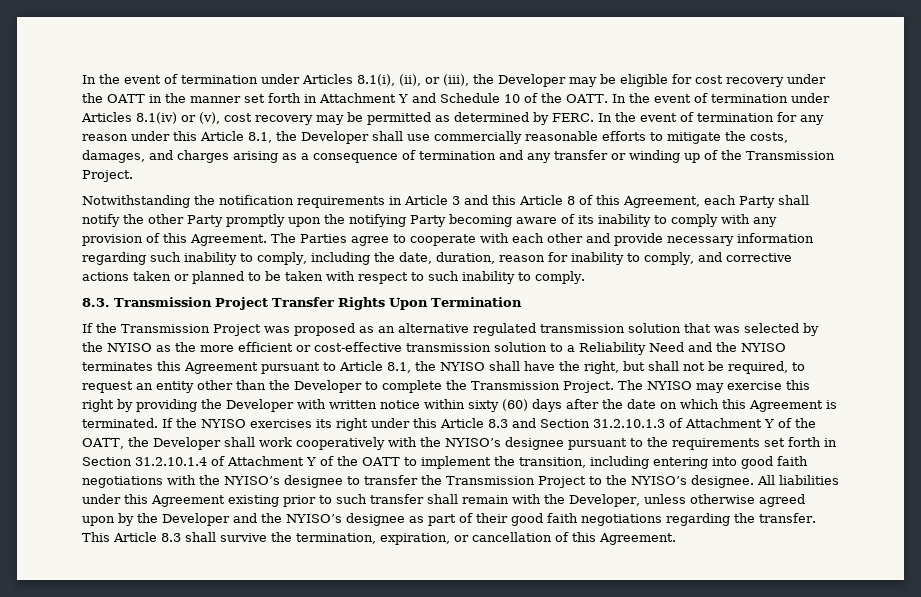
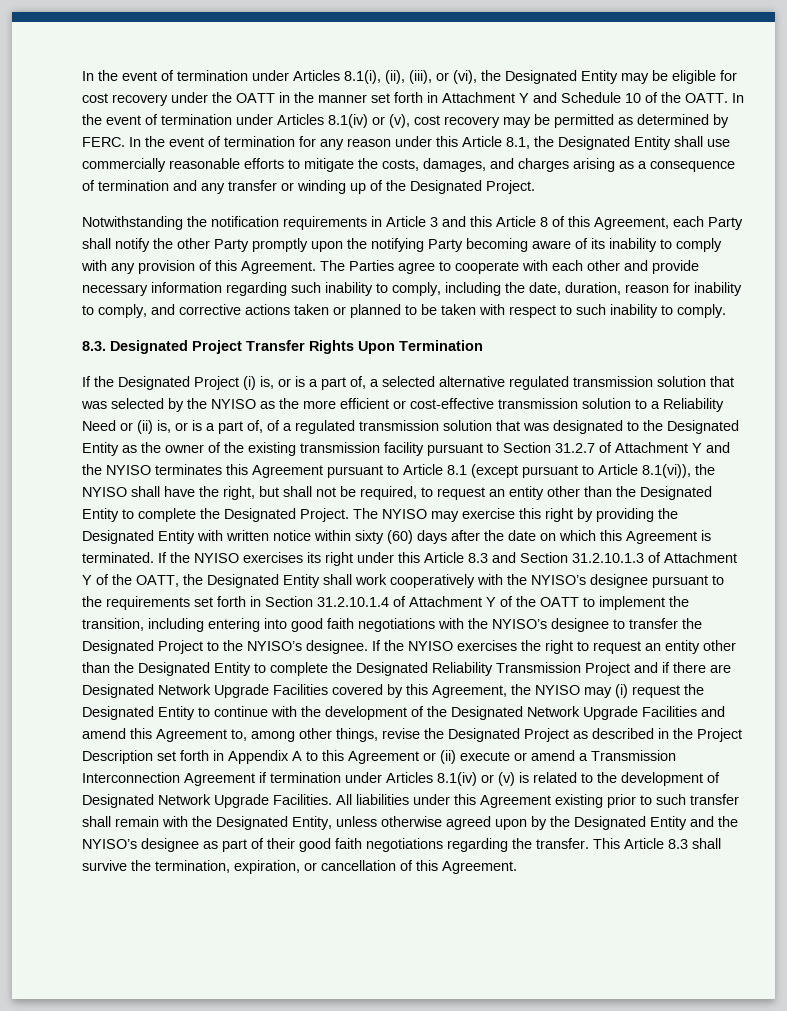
- In the event of termination under Articles 8.1(i), (ii), or (iii), the Developer may be eligible for cost recovery under the OATT in the manner set forth in Attachment Y and Schedule 10 of the OATT.
+ In the event of termination under Articles 8.1(i), (ii), (iii), or (vi), the Designated Entity may be eligible for cost recovery under the OATT in the manner set forth in Attachment Y and Schedule 10 of the OATT.
- In the event of termination for any reason under this Article 8.1, the Developer shall use commercially reasonable efforts to mitigate the costs, damages, and charges arising as a consequence of termination and any transfer or winding up of the Transmission Project.
+ In the event of termination for any reason under this Article 8.1, the Designated Entity shall use commercially reasonable efforts to mitigate the costs, damages, and charges arising as a consequence of termination and any transfer or winding up of the Designated Project.
- 8.3. Transmission Project Transfer Rights Upon Termination
+ 8.3. Designated Project Transfer Rights Upon Termination
- If the Transmission Project was proposed as an alternative regulated transmission solution that was selected by the NYISO as the more efficient or cost-effective transmission solution to a Reliability Need and the NYISO terminates this Agreement pursuant to Article 8.1, the NYISO shall have the right, but shall not be required, to request an entity other than the Developer to complete the Transmission Project.
+ If the Designated Project (i) is, or is a part of, a selected alternative regulated transmission solution that was selected by the NYISO as the more efficient or cost-effective transmission solution to a Reliability Need or (ii) is, or is a part of, of a regulated transmission solution that was designated to the Designated Entity as the owner of the existing transmission facility pursuant to Section 31.2.7 of Attachment Y and the NYISO terminates this Agreement pursuant to Article 8.1 (except pursuant to Article 8.1(vi)), the NYISO shall have the right, but shall not be required, to request an entity other than the Designated Entity to complete the Designated Project.
- The NYISO may exercise this right by providing the Developer with written notice within sixty (60) days after the date on which this Agreement is terminated.
+ The NYISO may exercise this right by providing the Designated Entity with written notice within sixty (60) days after the date on which this Agreement is terminated.
- If the NYISO exercises its right under this Article 8.3 and Section 31.2.10.1.3 of Attachment Y of the OATT, the Developer shall work cooperatively with the NYISO’s designee pursuant to the requirements set forth in Section 31.2.10.1.4 of Attachment Y of the OATT to implement the transition, including entering into good faith negotiations with the NYISO’s designee to transfer the Transmission Project to the NYISO’s designee.
+ If the NYISO exercises its right under this Article 8.3 and Section 31.2.10.1.3 of Attachment Y of the OATT, the Designated Entity shall work cooperatively with the NYISO’s designee pursuant to the requirements set forth in Section 31.2.10.1.4 of Attachment Y of the OATT to implement the transition, including entering into good faith negotiations with the NYISO’s designee to transfer the Designated Project to the NYISO’s designee.
+ If the NYISO exercises the right to request an entity other than the Designated Entity to complete the Designated Reliability Transmission Project and if there are Designated Network Upgrade Facilities covered by this Agreement, the NYISO may (i) request the Designated Entity to continue with the development of the Designated Network Upgrade Facilities and amend this Agreement to, among other things, revise the Designated Project as described in the Project Description set forth in Appendix A to this Agreement or (ii) execute or amend a Transmission Interconnection Agreement if termination under Articles 8.1(iv) or (v) is related to the development of Designated Network Upgrade Facilities.
- All liabilities under this Agreement existing prior to such transfer shall remain with the Developer, unless otherwise agreed upon by the Developer and the NYISO’s designee as part of their good faith negotiations regarding the transfer.
+ All liabilities under this Agreement existing prior to such transfer shall remain with the Designated Entity, unless otherwise agreed upon by the Designated Entity and the NYISO’s designee as part of their good faith negotiations regarding the transfer.

